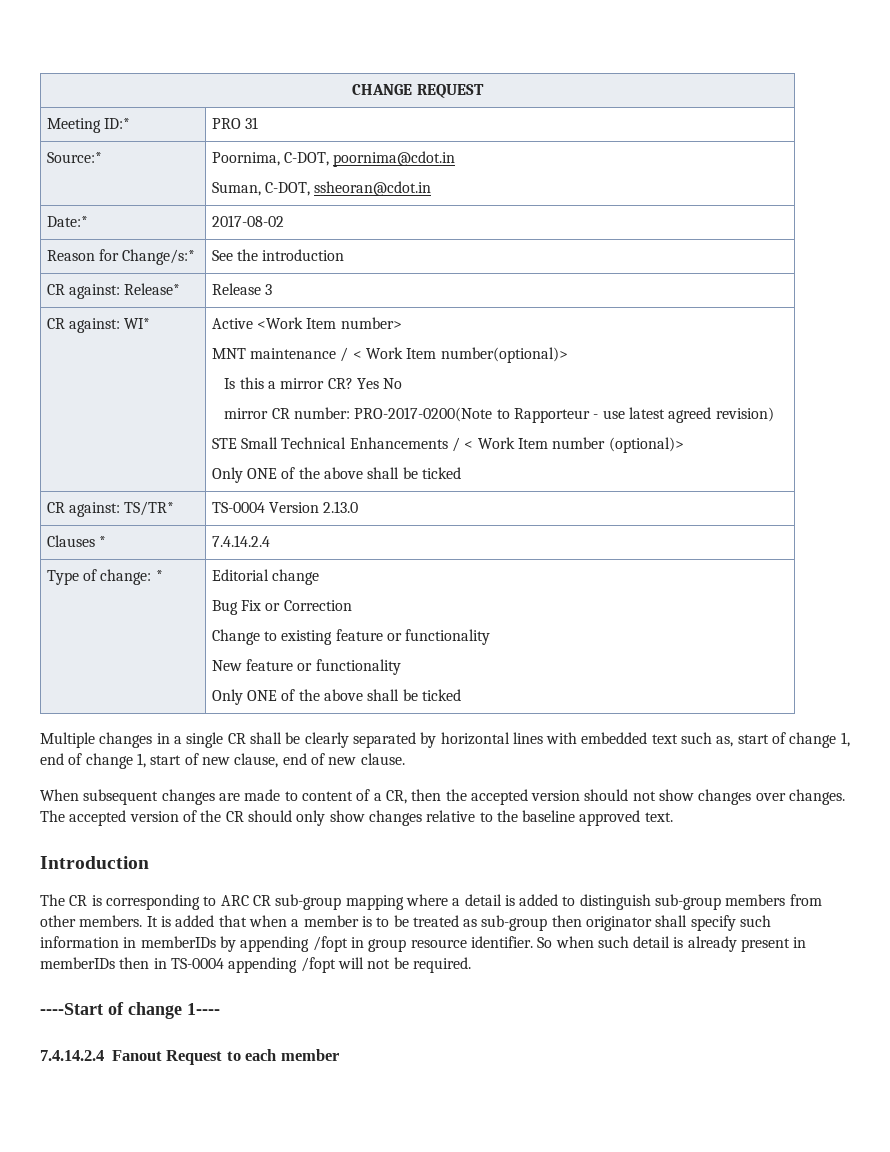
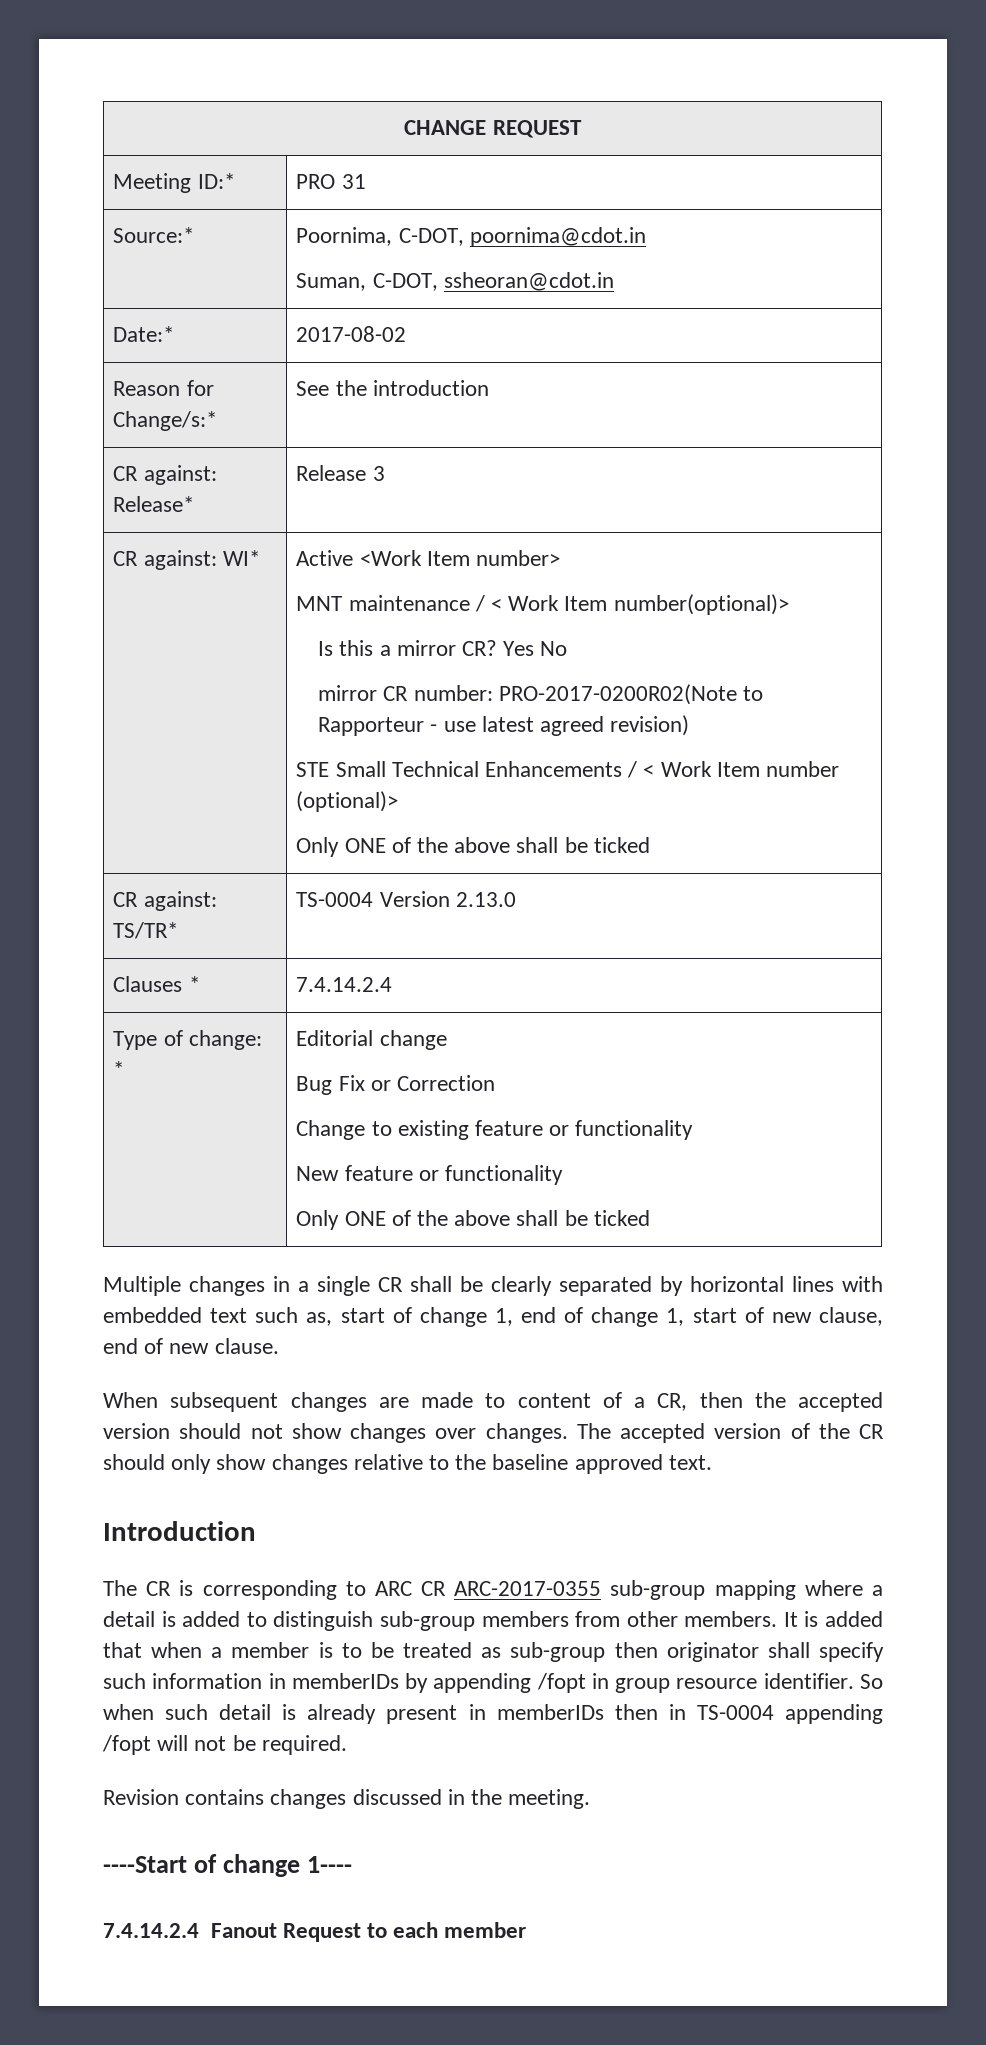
- mirror CR number: PRO-2017-0200(Note to Rapporteur - use latest agreed revision)
+ mirror CR number: PRO-2017-0200R02(Note to Rapporteur - use latest agreed revision)
- The CR is corresponding to ARC CR sub-group mapping where a detail is added to distinguish sub-group members from other members.
+ The CR is corresponding to ARC CR ARC-2017-0355 sub-group mapping where a detail is added to distinguish sub-group members from other members.
+ Revision contains changes discussed in the meeting.

